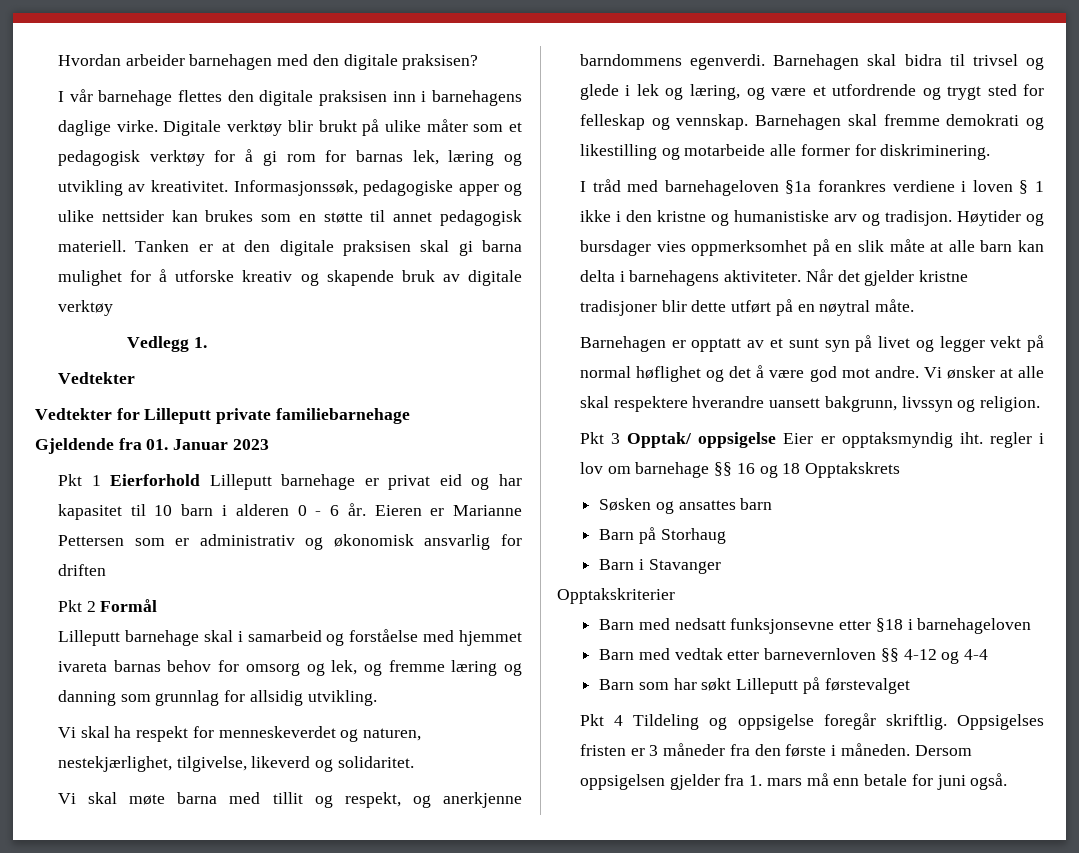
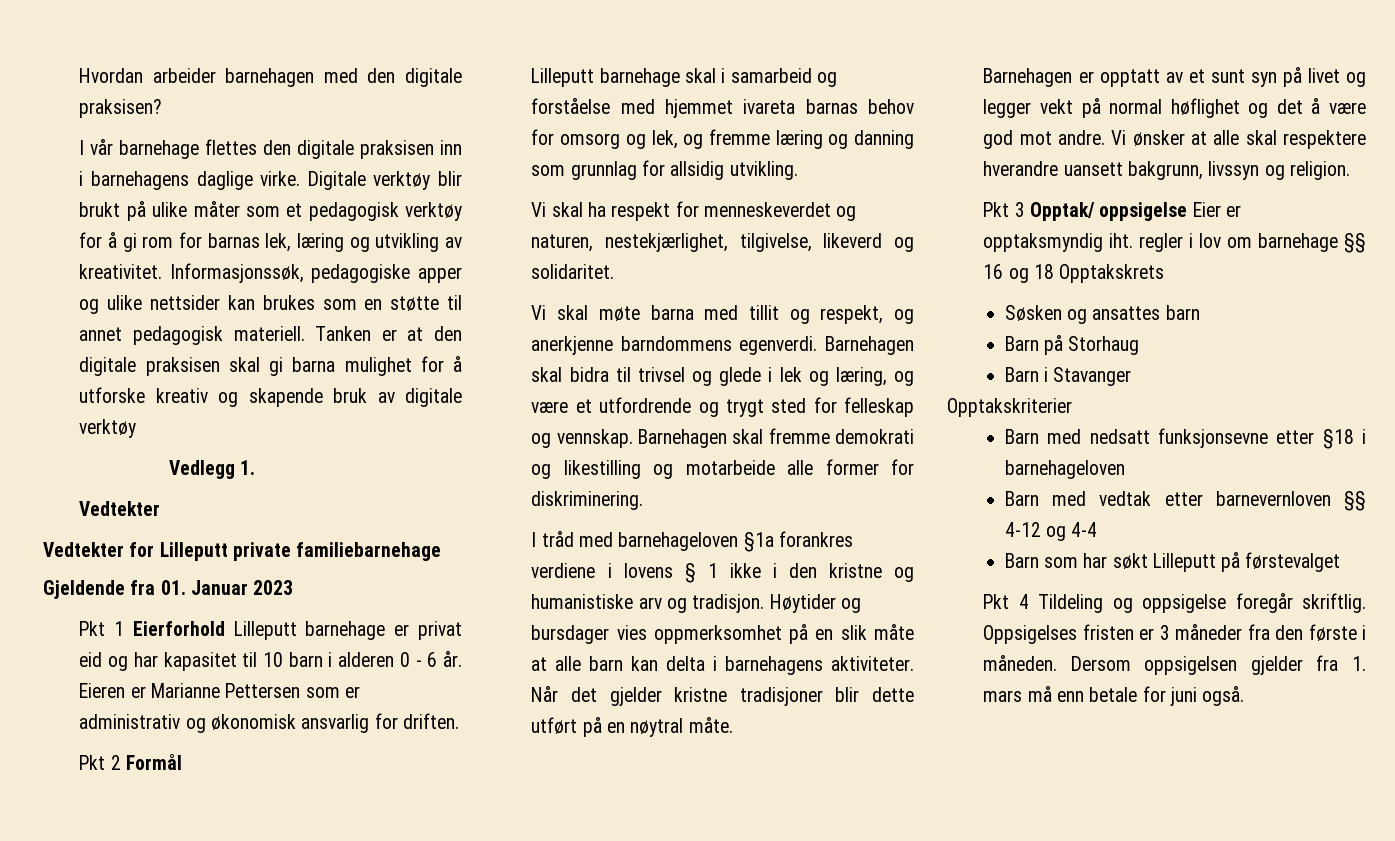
- Eieren er Marianne Pettersen som er administrativ og økonomisk ansvarlig for driften
+ Eieren er Marianne Pettersen som er administrativ og økonomisk ansvarlig for driften.
- I tråd med barnehageloven §1a forankres verdiene i loven § 1 ikke i den kristne og humanistiske arv og tradisjon.
+ I tråd med barnehageloven §1a forankres verdiene i lovens § 1 ikke i den kristne og humanistiske arv og tradisjon.

